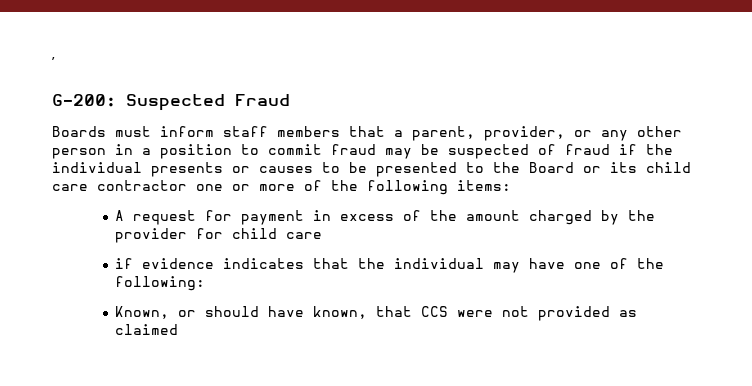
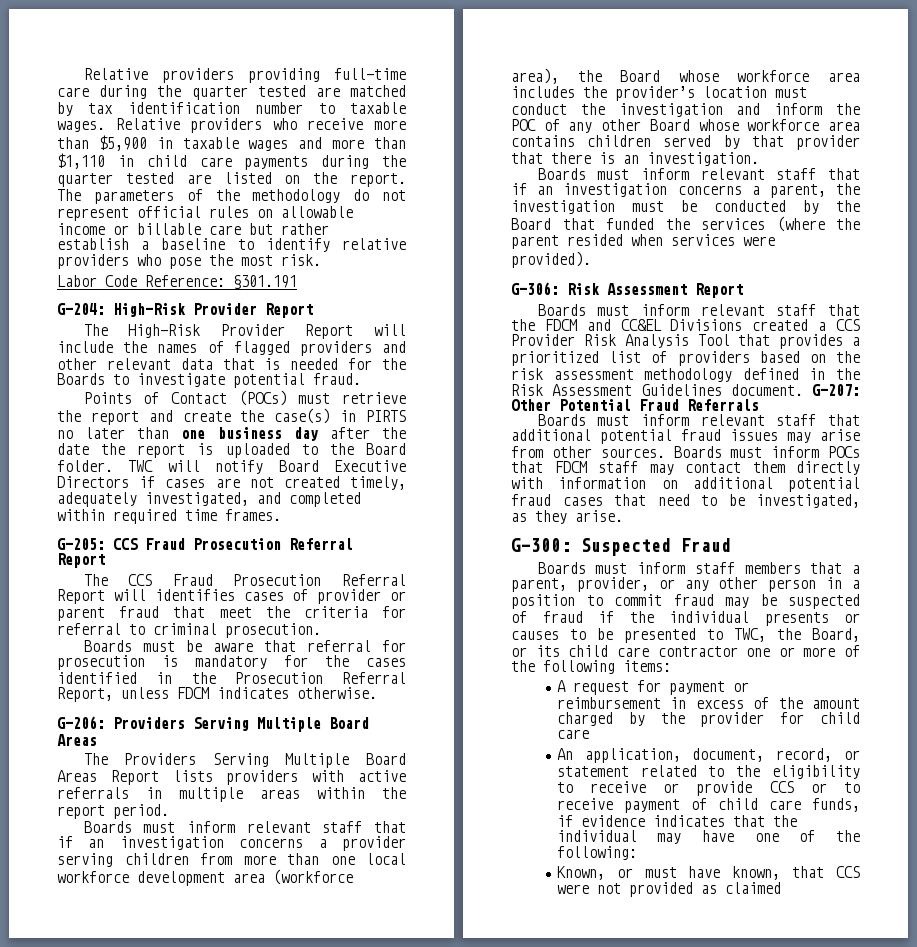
- ’
- G-200: Suspected Fraud
+ Relative providers providing full-time care during the quarter tested are matched by tax identification number to taxable wages. Relative providers who receive more than $5,900 in taxable wages and more than $1,110 in child care payments during the quarter tested are listed on the report. The parameters of the methodology do not represent official rules on allowable income or billable care but rather establish a baseline to identify relative providers who pose the most risk.
+ Labor Code Reference: §301.191
+ G-204: High-Risk Provider Report
+ The High-Risk Provider Report will include the names of flagged providers and other relevant data that is needed for the Boards to investigate potential fraud.
+ Points of Contact (POCs) must retrieve the report and create the case(s) in PIRTS no later than one business day after the date the report is uploaded to the Board folder. TWC will notify Board Executive Directors if cases are not created timely, adequately investigated, and completed within required time frames.
+ G-205: CCS Fraud Prosecution Referral Report
+ The CCS Fraud Prosecution Referral Report will identifies cases of provider or parent fraud that meet the criteria for referral to criminal prosecution.
+ Boards must be aware that referral for prosecution is mandatory for the cases identified in the Prosecution Referral Report, unless FDCM indicates otherwise.
+ G-206: Providers Serving Multiple Board Areas
+ The Providers Serving Multiple Board Areas Report lists providers with active referrals in multiple areas within the report period.
+ Boards must inform relevant staff that if an investigation concerns a provider serving children from more than one local workforce development area (workforce area), the Board whose workforce area includes the provider’s location must conduct the investigation and inform the POC of any other Board whose workforce area contains children served by that provider that there is an investigation.
+ Boards must inform relevant staff that if an investigation concerns a parent, the investigation must be conducted by the Board that funded the services (where the parent resided when services were provided).
+ G-306: Risk Assessment Report
+ Boards must inform relevant staff that the FDCM and CC&EL Divisions created a CCS Provider Risk Analysis Tool that provides a prioritized list of providers based on the risk assessment methodology defined in the Risk Assessment Guidelines document. G-207: Other Potential Fraud Referrals
+ Boards must inform relevant staff that additional potential fraud issues may arise from other sources. Boards must inform POCs that FDCM staff may contact them directly with information on additional potential fraud cases that need to be investigated, as they arise.
+ G-300: Suspected Fraud
- Boards must inform staff members that a parent, provider, or any other person in a position to commit fraud may be suspected of fraud if the individual presents or causes to be presented to the Board or its child care contractor one or more of the following items:
+ Boards must inform staff members that a parent, provider, or any other person in a position to commit fraud may be suspected of fraud if the individual presents or causes to be presented to TWC, the Board, or its child care contractor one or more of the following items:
- A request for payment in excess of the amount charged by the provider for child care
+ A request for payment or reimbursement in excess of the amount charged by the provider for child care
- if evidence indicates that the individual may have one of the following:
+ An application, document, record, or statement related to the eligibility to receive or provide CCS or to receive payment of child care funds, if evidence indicates that the individual may have one of the following:
- Known, or should have known, that CCS were not provided as claimed
+ Known, or must have known, that CCS were not provided as claimed

